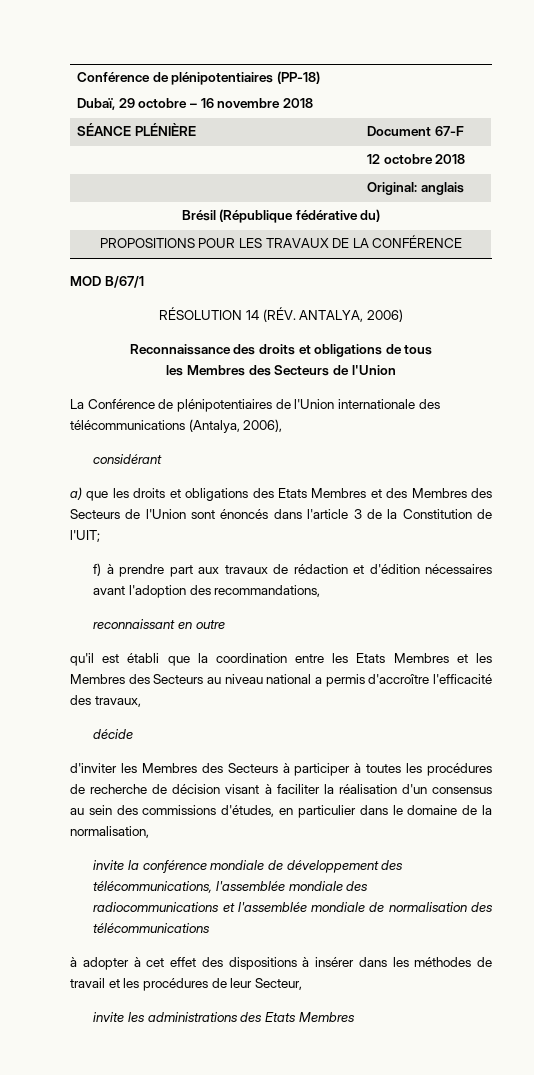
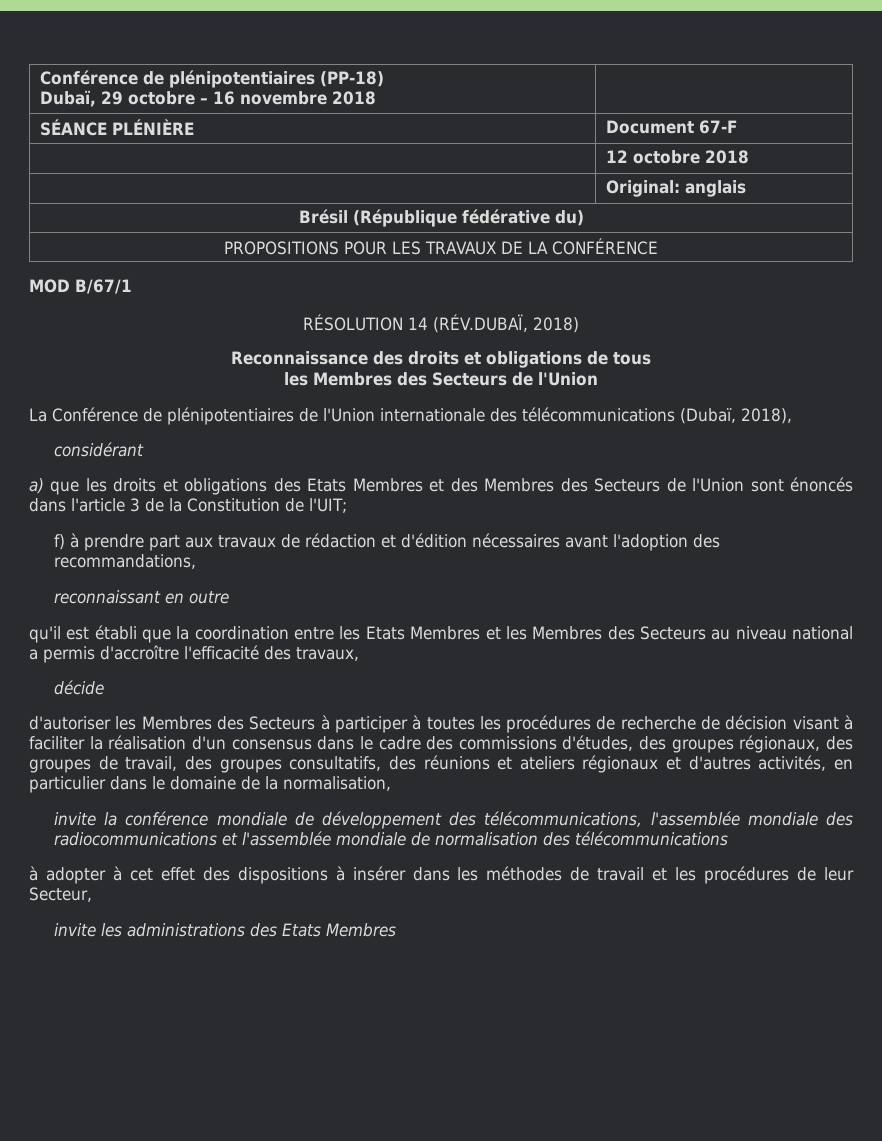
- RÉSOLUTION 14 (RÉV. ANTALYA, 2006)
+ RÉSOLUTION 14 (RÉV.DUBAÏ, 2018)
- La Conférence de plénipotentiaires de l'Union internationale des télécommunications (Antalya, 2006),
+ La Conférence de plénipotentiaires de l'Union internationale des télécommunications (Dubaï, 2018),
- d'inviter les Membres des Secteurs à participer à toutes les procédures de recherche de décision visant à faciliter la réalisation d'un consensus au sein des commissions d'études, en particulier dans le domaine de la normalisation,
+ d'autoriser les Membres des Secteurs à participer à toutes les procédures de recherche de décision visant à faciliter la réalisation d'un consensus dans le cadre des commissions d'études, des groupes régionaux, des groupes de travail, des groupes consultatifs, des réunions et ateliers régionaux et d'autres activités, en particulier dans le domaine de la normalisation,

